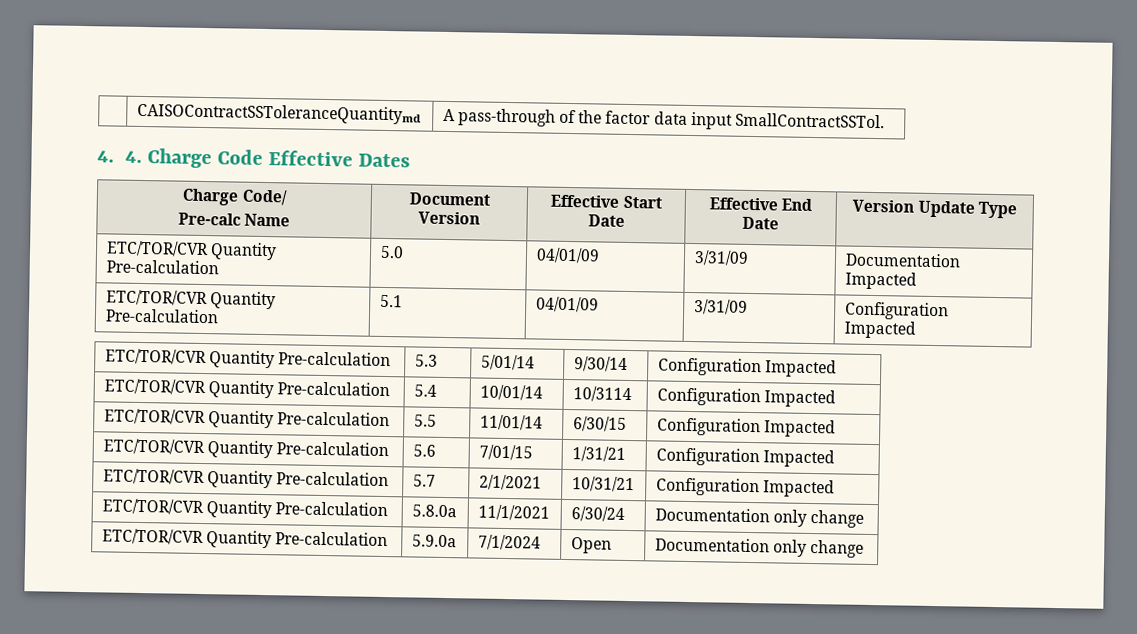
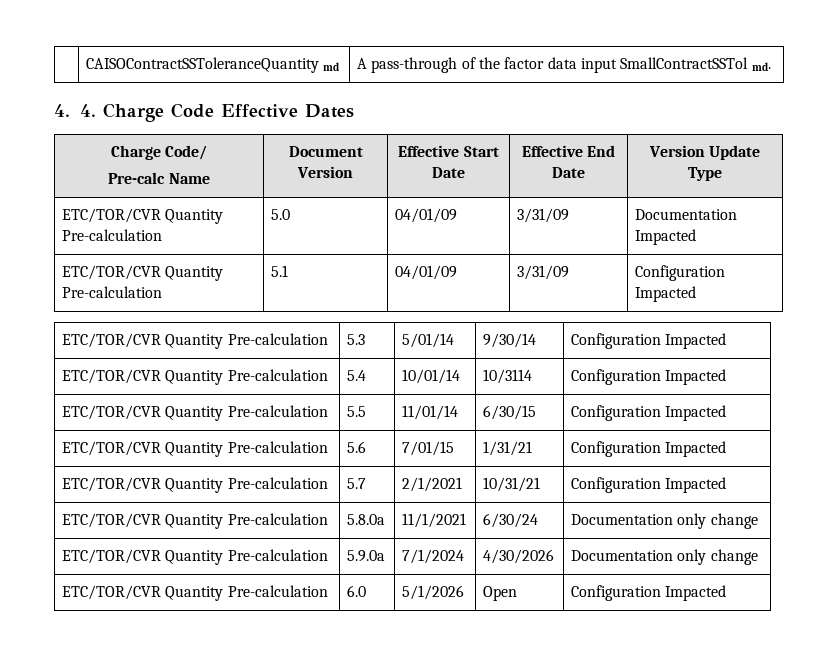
- | CAISOContractSSToleranceQuantitymd | A pass-through of the factor data input SmallContractSSTol.
+ | CAISOContractSSToleranceQuantity md | A pass-through of the factor data input SmallContractSSTol md.
- ETC/TOR/CVR Quantity Pre-calculation | 5.9.0a | 7/1/2024 | Open | Documentation only change
+ ETC/TOR/CVR Quantity Pre-calculation | 5.9.0a | 7/1/2024 | 4/30/2026 | Documentation only change
+ ETC/TOR/CVR Quantity Pre-calculation | 6.0 | 5/1/2026 | Open | Configuration Impacted

